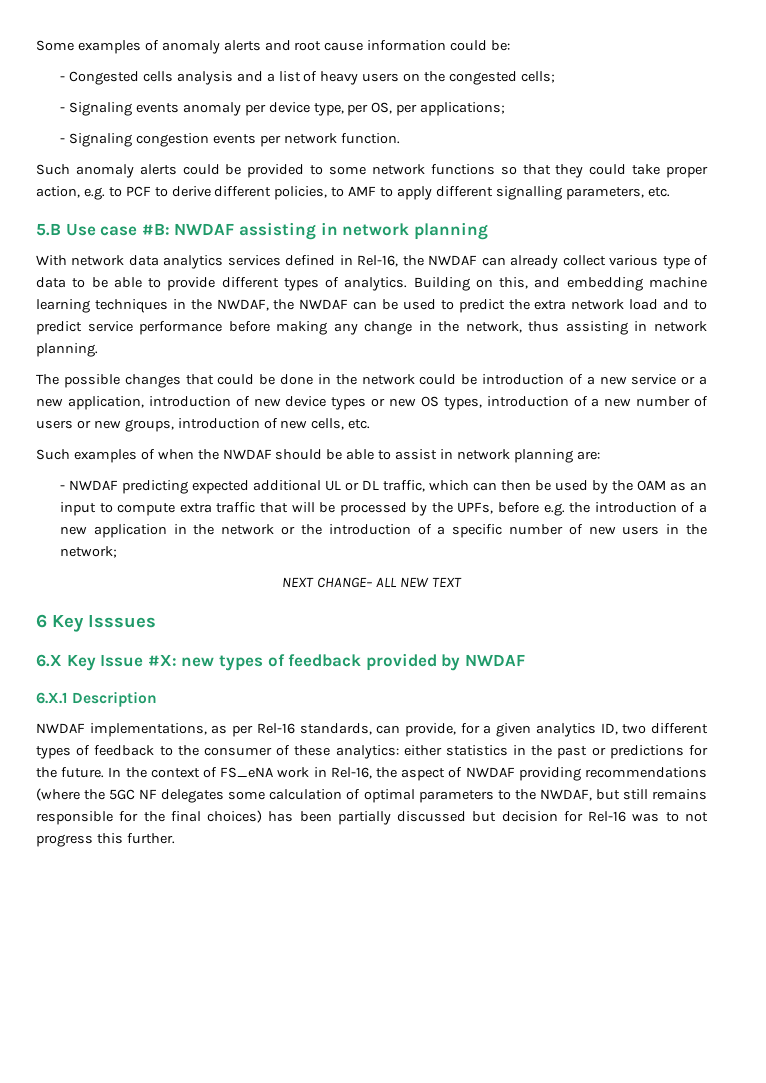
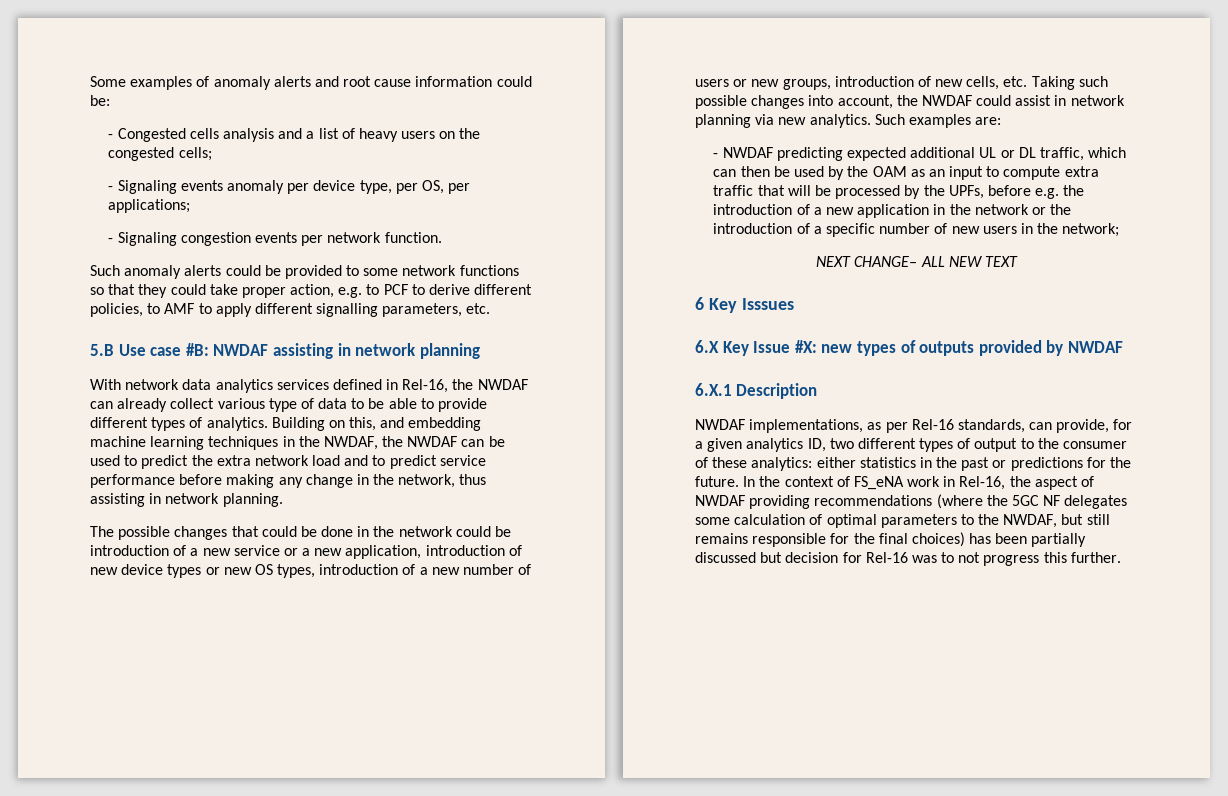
- The possible changes that could be done in the network could be introduction of a new service or a new application, introduction of new device types or new OS types, introduction of a new number of users or new groups, introduction of new cells, etc.
- Such examples of when the NWDAF should be able to assist in network planning are:
+ The possible changes that could be done in the network could be introduction of a new service or a new application, introduction of new device types or new OS types, introduction of a new number of users or new groups, introduction of new cells, etc. Taking such possible changes into account, the NWDAF could assist in network planning via new analytics. Such examples are:
- 6.X Key Issue #X: new types of feedback provided by NWDAF
+ 6.X Key Issue #X: new types of outputs provided by NWDAF
- NWDAF implementations, as per Rel-16 standards, can provide, for a given analytics ID, two different types of feedback to the consumer of these analytics: either statistics in the past or predictions for the future.
+ NWDAF implementations, as per Rel-16 standards, can provide, for a given analytics ID, two different types of output to the consumer of these analytics: either statistics in the past or predictions for the future.

